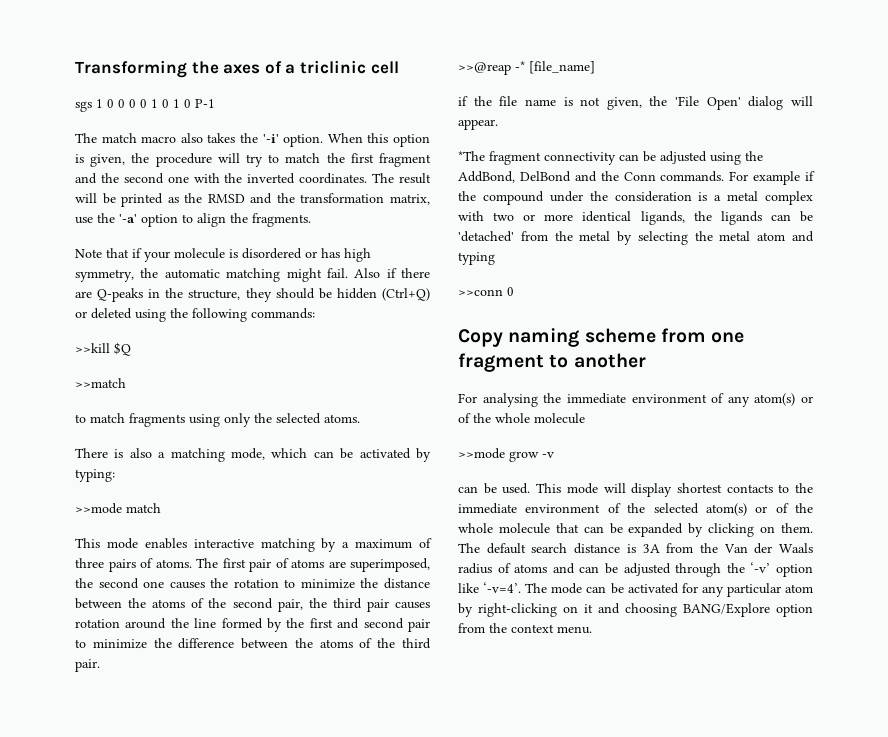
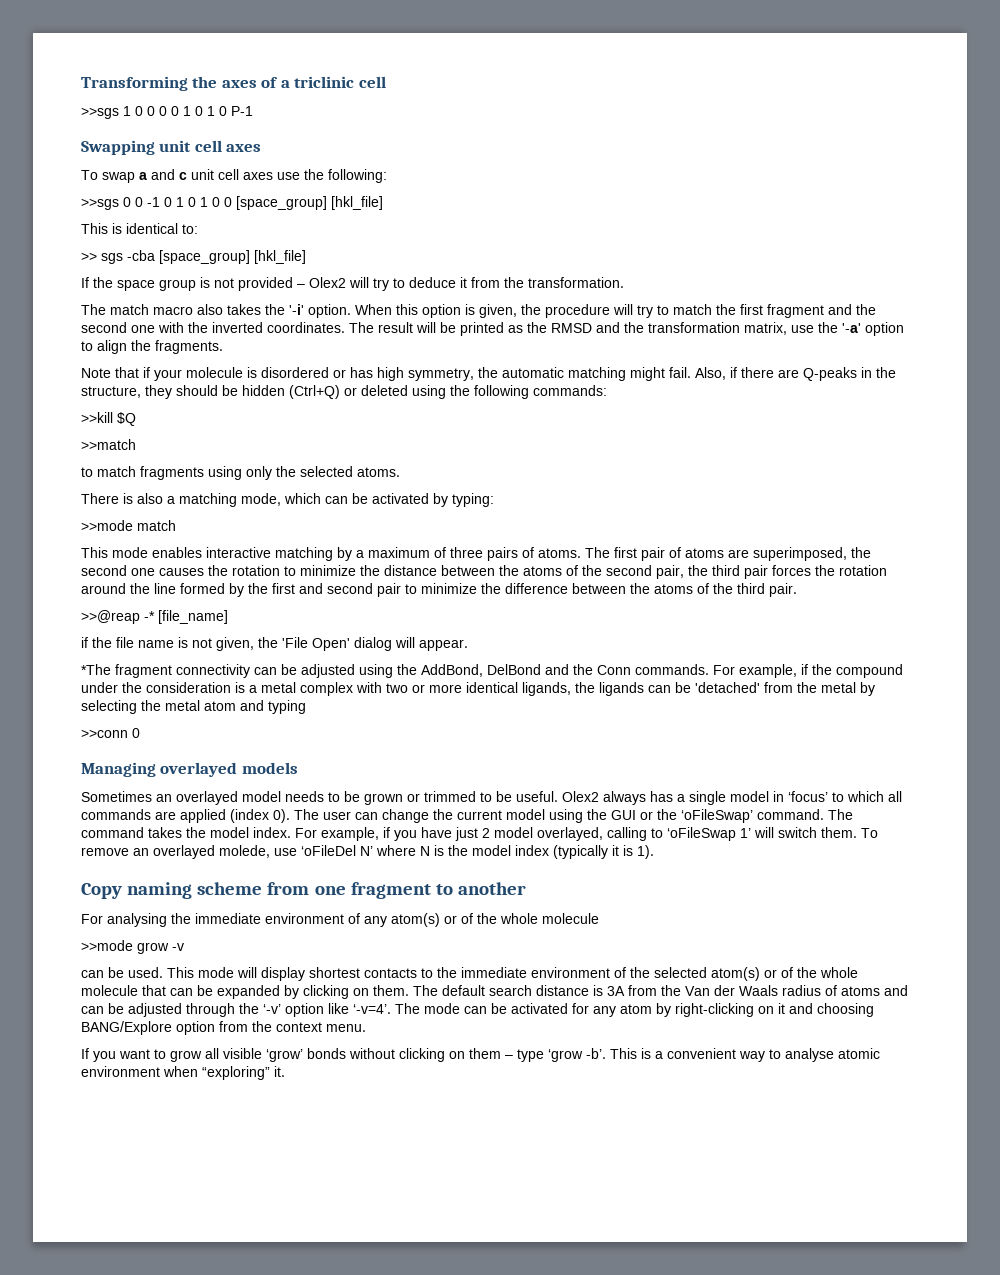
- sgs 1 0 0 0 0 1 0 1 0 P-1
+ >>sgs 1 0 0 0 0 1 0 1 0 P-1
+ Swapping unit cell axes
+ To swap a and c unit cell axes use the following:
+ >>sgs 0 0 -1 0 1 0 1 0 0 [space_group] [hkl_file]
+ This is identical to:
+ >> sgs -cba [space_group] [hkl_file]
+ If the space group is not provided – Olex2 will try to deduce it from the transformation.
- Also if there are Q-peaks in the structure, they should be hidden (Ctrl+Q) or deleted using the following commands:
+ Also, if there are Q-peaks in the structure, they should be hidden (Ctrl+Q) or deleted using the following commands:
- The first pair of atoms are superimposed, the second one causes the rotation to minimize the distance between the atoms of the second pair, the third pair causes rotation around the line formed by the first and second pair to minimize the difference between the atoms of the third pair.
+ The first pair of atoms are superimposed, the second one causes the rotation to minimize the distance between the atoms of the second pair, the third pair forces the rotation around the line formed by the first and second pair to minimize the difference between the atoms of the third pair.
- For example if the compound under the consideration is a metal complex with two or more identical ligands, the ligands can be 'detached' from the metal by selecting the metal atom and typing
+ For example, if the compound under the consideration is a metal complex with two or more identical ligands, the ligands can be 'detached' from the metal by selecting the metal atom and typing
+ Managing overlayed models
+ Sometimes an overlayed model needs to be grown or trimmed to be useful. Olex2 always has a single model in ‘focus’ to which all commands are applied (index 0). The user can change the current model using the GUI or the ‘oFileSwap’ command. The command takes the model index. For example, if you have just 2 model overlayed, calling to ‘oFileSwap 1’ will switch them. To remove an overlayed molede, use ‘oFileDel N’ where N is the model index (typically it is 1).
- The mode can be activated for any particular atom by right-clicking on it and choosing BANG/Explore option from the context menu.
+ The mode can be activated for any atom by right-clicking on it and choosing BANG/Explore option from the context menu.
+ If you want to grow all visible ‘grow’ bonds without clicking on them – type ‘grow -b’. This is a convenient way to analyse atomic environment when “exploring” it.

